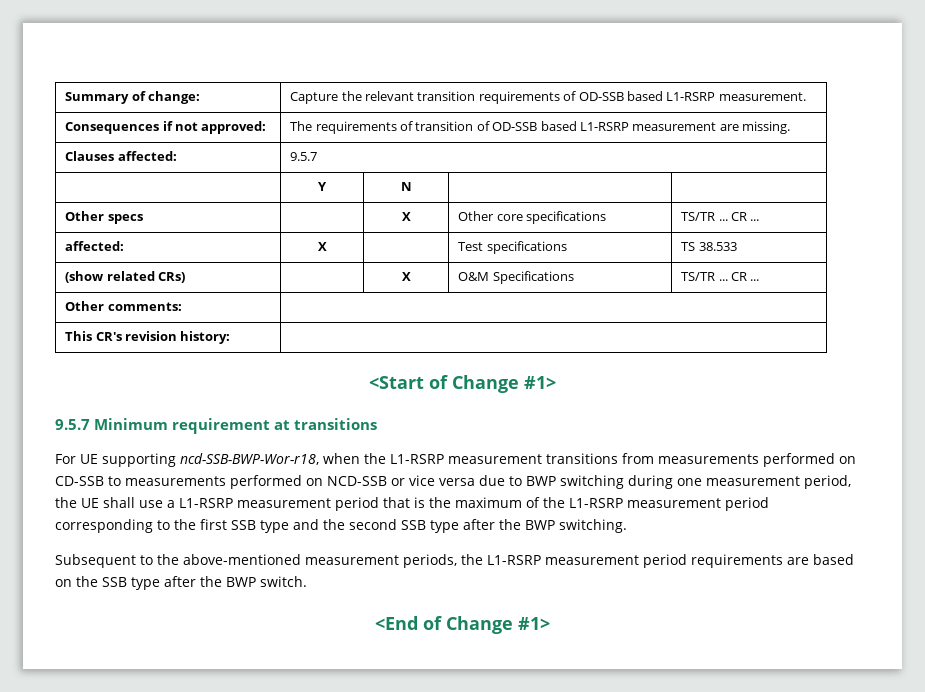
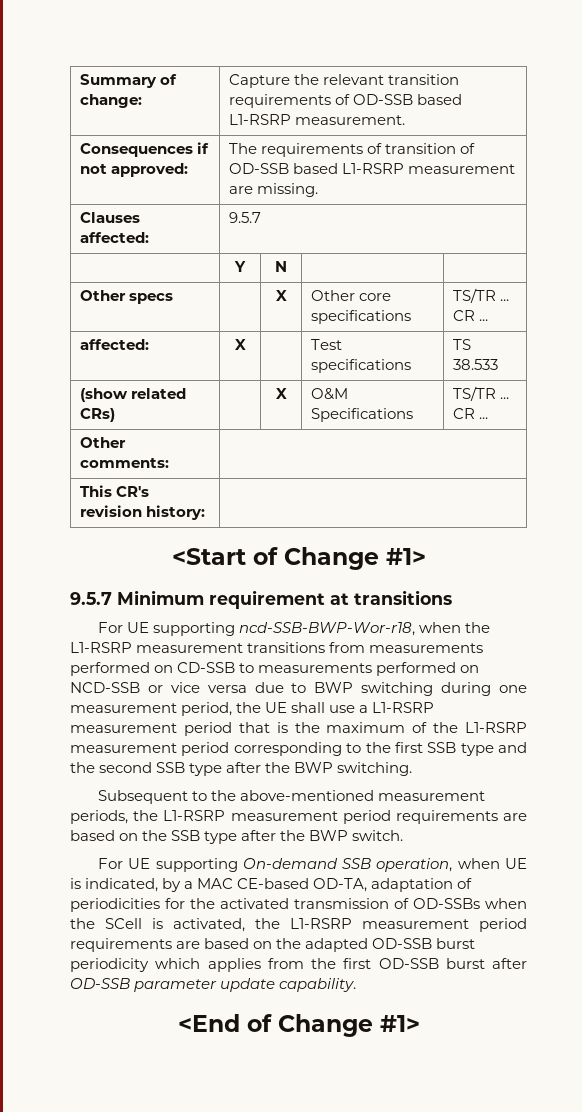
+ For UE supporting On-demand SSB operation, when UE is indicated, by a MAC CE-based OD-TA, adaptation of periodicities for the activated transmission of OD-SSBs when the SCell is activated, the L1-RSRP measurement period requirements are based on the adapted OD-SSB burst periodicity which applies from the first OD-SSB burst after OD-SSB parameter update capability.

